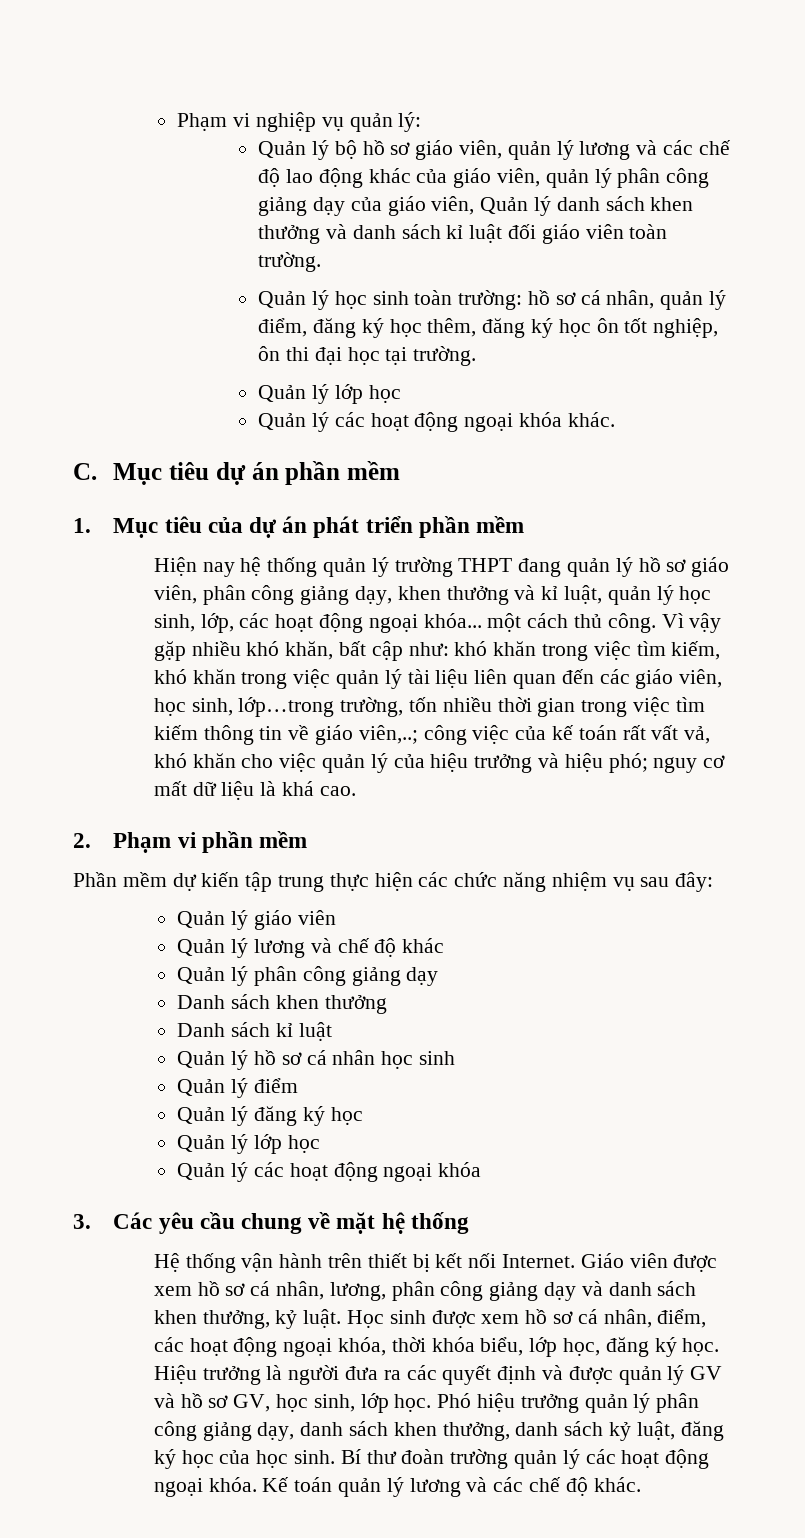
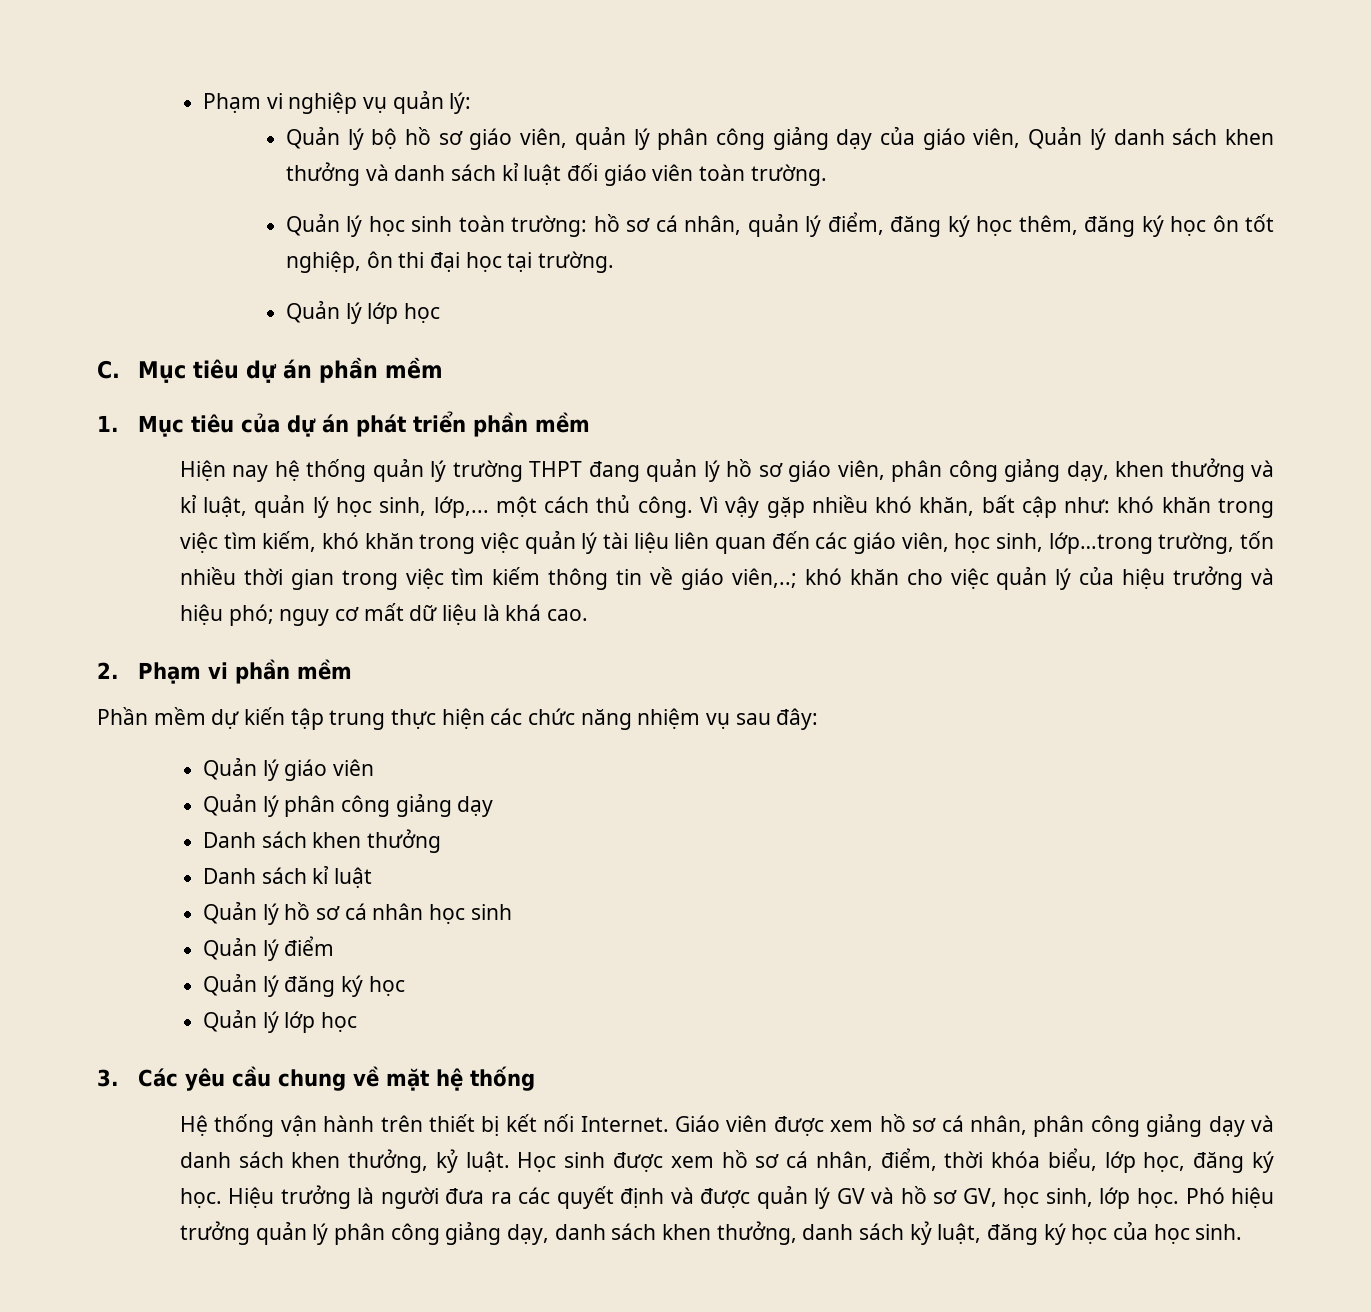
- Quản lý bộ hồ sơ giáo viên, quản lý lương và các chế độ lao động khác của giáo viên, quản lý phân công giảng dạy của giáo viên, Quản lý danh sách khen thưởng và danh sách kỉ luật đối giáo viên toàn trường.
+ Quản lý bộ hồ sơ giáo viên, quản lý phân công giảng dạy của giáo viên, Quản lý danh sách khen thưởng và danh sách kỉ luật đối giáo viên toàn trường.
- Quản lý các hoạt động ngoại khóa khác.
- Hiện nay hệ thống quản lý trường THPT đang quản lý hồ sơ giáo viên, phân công giảng dạy, khen thưởng và kỉ luật, quản lý học sinh, lớp, các hoạt động ngoại khóa... một cách thủ công.
+ Hiện nay hệ thống quản lý trường THPT đang quản lý hồ sơ giáo viên, phân công giảng dạy, khen thưởng và kỉ luật, quản lý học sinh, lớp,... một cách thủ công.
- công việc của kế toán rất vất vả, khó khăn cho việc quản lý của hiệu trưởng và hiệu phó;
+ khó khăn cho việc quản lý của hiệu trưởng và hiệu phó;
- Quản lý lương và chế độ khác
  Quản lý đăng ký học
  Quản lý lớp học
- Quản lý các hoạt động ngoại khóa
- Giáo viên được xem hồ sơ cá nhân, lương, phân công giảng dạy và danh sách khen thưởng, kỷ luật.
+ Giáo viên được xem hồ sơ cá nhân, phân công giảng dạy và danh sách khen thưởng, kỷ luật.
- Học sinh được xem hồ sơ cá nhân, điểm, các hoạt động ngoại khóa, thời khóa biểu, lớp học, đăng ký học.
+ Học sinh được xem hồ sơ cá nhân, điểm, thời khóa biểu, lớp học, đăng ký học.
- Bí thư đoàn trường quản lý các hoạt động ngoại khóa. Kế toán quản lý lương và các chế độ khác.

